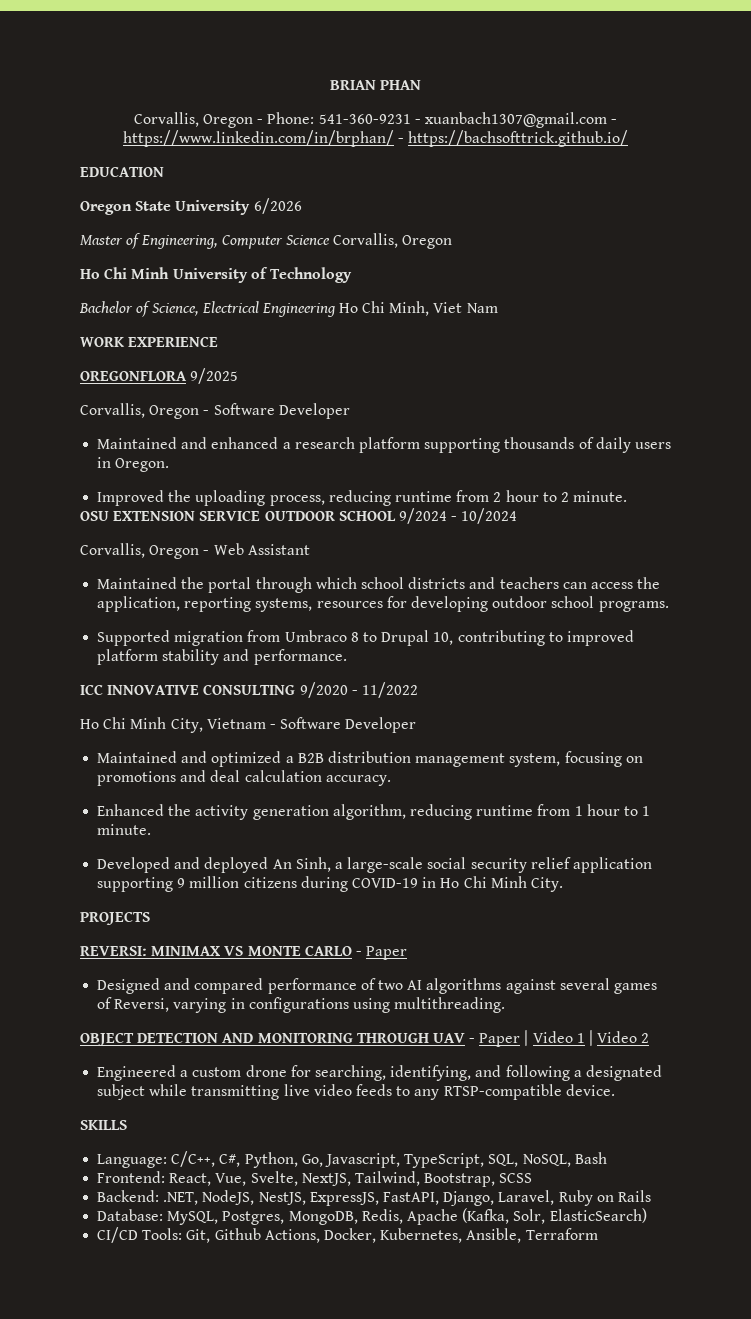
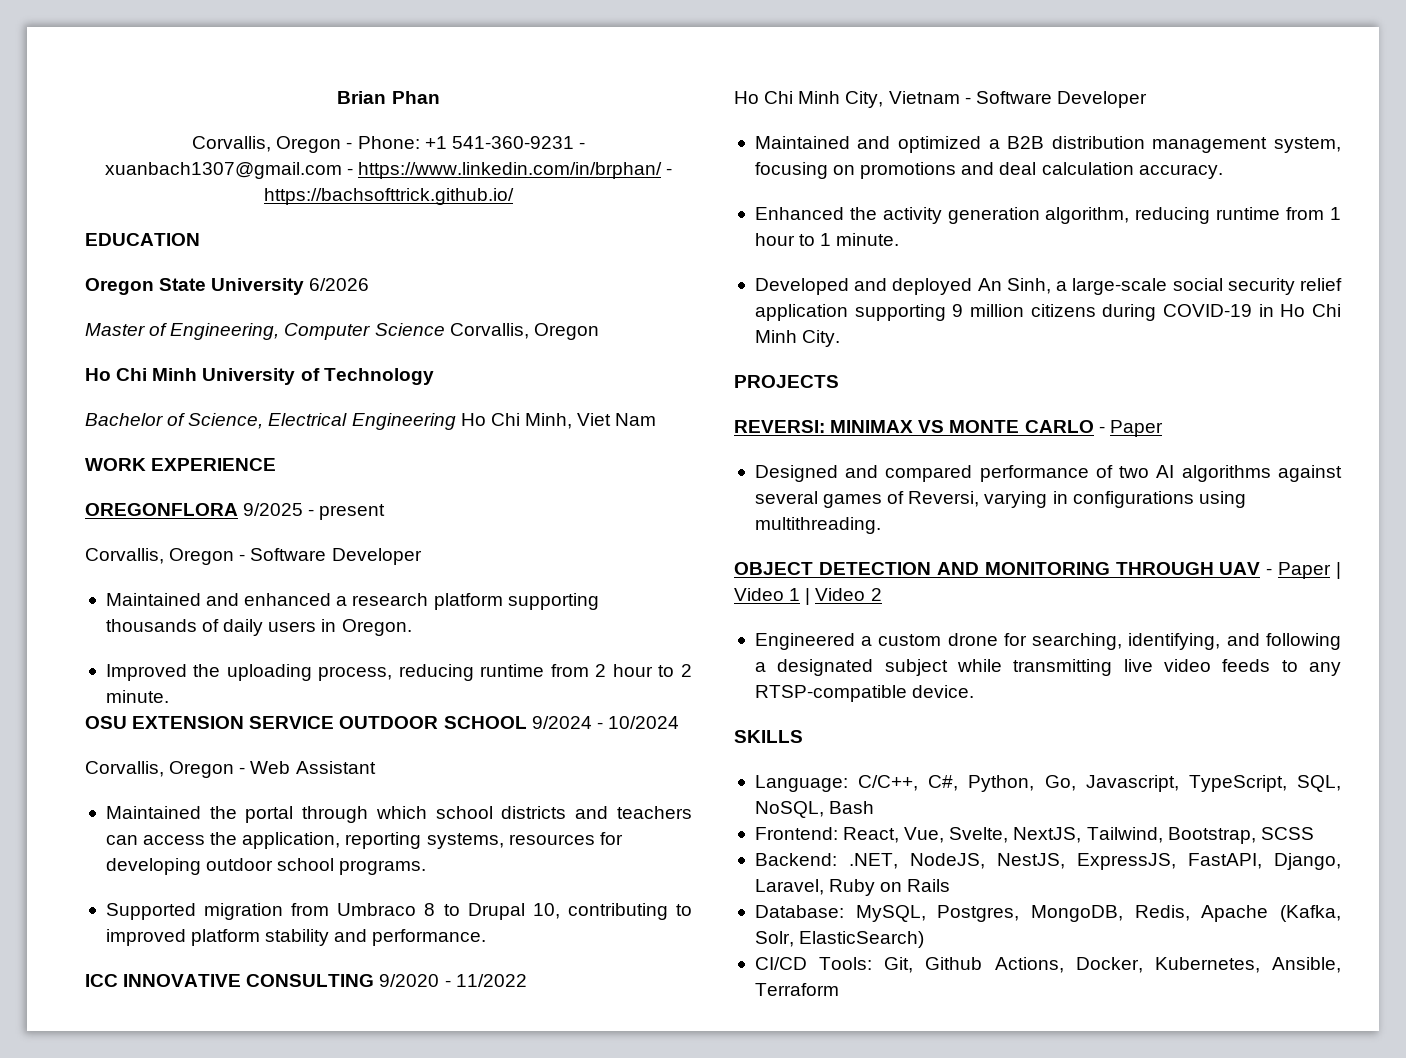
- BRIAN PHAN
+ Brian Phan
- Corvallis, Oregon - Phone: 541-360-9231 - xuanbach1307@gmail.com - https://www.linkedin.com/in/brphan/ - https://bachsofttrick.github.io/
+ Corvallis, Oregon - Phone: +1 541-360-9231 - xuanbach1307@gmail.com - https://www.linkedin.com/in/brphan/ - https://bachsofttrick.github.io/
- OREGONFLORA 9/2025
+ OREGONFLORA 9/2025 - present

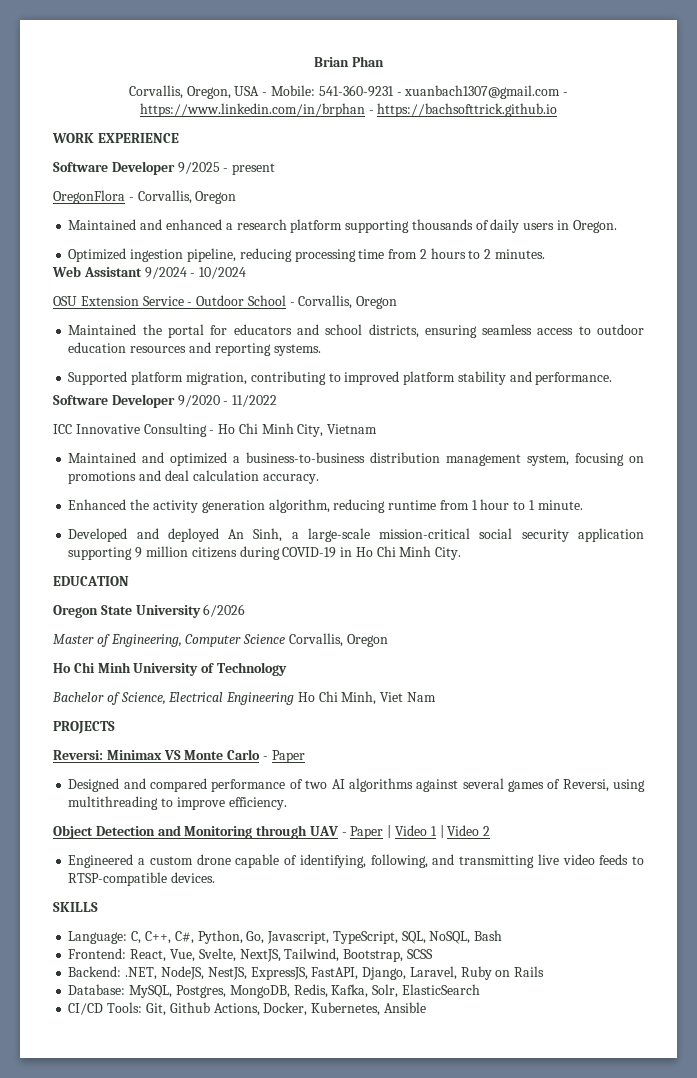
- Corvallis, Oregon - Phone: +1 541-360-9231 - xuanbach1307@gmail.com - https://www.linkedin.com/in/brphan/ - https://bachsofttrick.github.io/
+ Corvallis, Oregon, USA - Mobile: 541-360-9231 - xuanbach1307@gmail.com - https://www.linkedin.com/in/brphan - https://bachsofttrick.github.io
+ WORK EXPERIENCE
+ Software Developer 9/2025 - present
+ OregonFlora - Corvallis, Oregon
+ Maintained and enhanced a research platform supporting thousands of daily users in Oregon.
+ Optimized ingestion pipeline, reducing processing time from 2 hours to 2 minutes.
+ Web Assistant 9/2024 - 10/2024
+ OSU Extension Service - Outdoor School - Corvallis, Oregon
+ Maintained the portal for educators and school districts, ensuring seamless access to outdoor education resources and reporting systems.
+ Supported platform migration, contributing to improved platform stability and performance.
+ Software Developer 9/2020 - 11/2022
+ ICC Innovative Consulting - Ho Chi Minh City, Vietnam
+ Maintained and optimized a business-to-business distribution management system, focusing on promotions and deal calculation accuracy.
+ Enhanced the activity generation algorithm, reducing runtime from 1 hour to 1 minute.
+ Developed and deployed An Sinh, a large-scale mission-critical social security application supporting 9 million citizens during COVID-19 in Ho Chi Minh City.
- WORK EXPERIENCE
- OREGONFLORA 9/2025 - present
- Corvallis, Oregon - Software Developer
- Maintained and enhanced a research platform supporting thousands of daily users in Oregon.
- Improved the uploading process, reducing runtime from 2 hour to 2 minute.
- OSU EXTENSION SERVICE OUTDOOR SCHOOL 9/2024 - 10/2024
- Corvallis, Oregon - Web Assistant
- Maintained the portal through which school districts and teachers can access the application, reporting systems, resources for developing outdoor school programs.
- Supported migration from Umbraco 8 to Drupal 10, contributing to improved platform stability and performance.
- ICC INNOVATIVE CONSULTING 9/2020 - 11/2022
- Ho Chi Minh City, Vietnam - Software Developer
- Maintained and optimized a B2B distribution management system, focusing on promotions and deal calculation accuracy.
- Enhanced the activity generation algorithm, reducing runtime from 1 hour to 1 minute.
- Developed and deployed An Sinh, a large-scale social security relief application supporting 9 million citizens during COVID-19 in Ho Chi Minh City.
  PROJECTS
- REVERSI: MINIMAX VS MONTE CARLO - Paper
+ Reversi: Minimax VS Monte Carlo - Paper
- Designed and compared performance of two AI algorithms against several games of Reversi, varying in configurations using multithreading.
- OBJECT DETECTION AND MONITORING THROUGH UAV - Paper | Video 1 | Video 2
+ Designed and compared performance of two AI algorithms against several games of Reversi, using multithreading to improve efficiency.
+ Object Detection and Monitoring through UAV - Paper | Video 1 | Video 2
- Engineered a custom drone for searching, identifying, and following a designated subject while transmitting live video feeds to any RTSP-compatible device.
+ Engineered a custom drone capable of identifying, following, and transmitting live video feeds to RTSP-compatible devices.
- Language: C/C++, C#, Python, Go, Javascript, TypeScript, SQL, NoSQL, Bash
+ Language: C, C++, C#, Python, Go, Javascript, TypeScript, SQL, NoSQL, Bash
- Database: MySQL, Postgres, MongoDB, Redis, Apache (Kafka, Solr, ElasticSearch)
+ Database: MySQL, Postgres, MongoDB, Redis, Kafka, Solr, ElasticSearch
- CI/CD Tools: Git, Github Actions, Docker, Kubernetes, Ansible, Terraform
+ CI/CD Tools: Git, Github Actions, Docker, Kubernetes, Ansible

